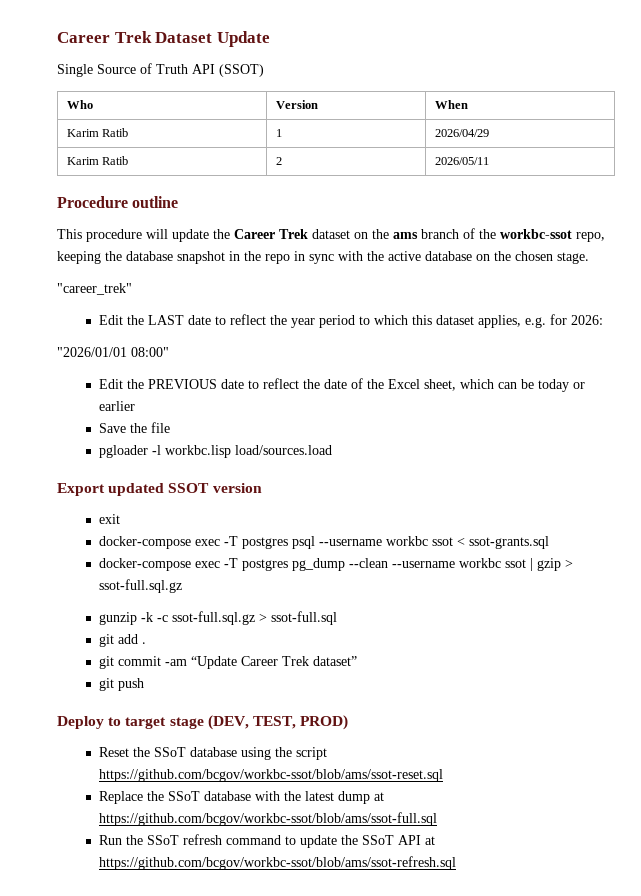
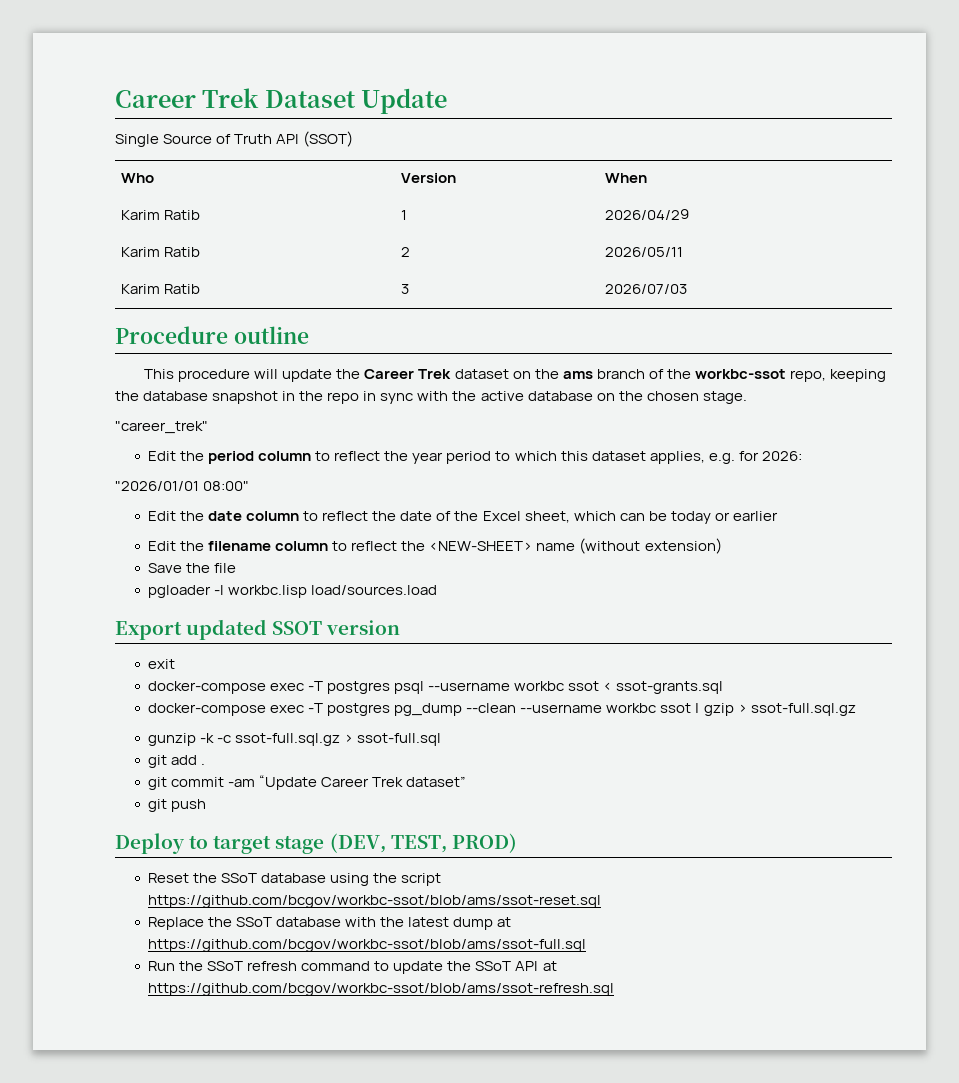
+ Karim Ratib | 3 | 2026/07/03
- Edit the LAST date to reflect the year period to which this dataset applies, e.g. for 2026:
+ Edit the period column to reflect the year period to which this dataset applies, e.g. for 2026:
- Edit the PREVIOUS date to reflect the date of the Excel sheet, which can be today or earlier
+ Edit the date column to reflect the date of the Excel sheet, which can be today or earlier
+ Edit the filename column to reflect the <NEW-SHEET> name (without extension)

